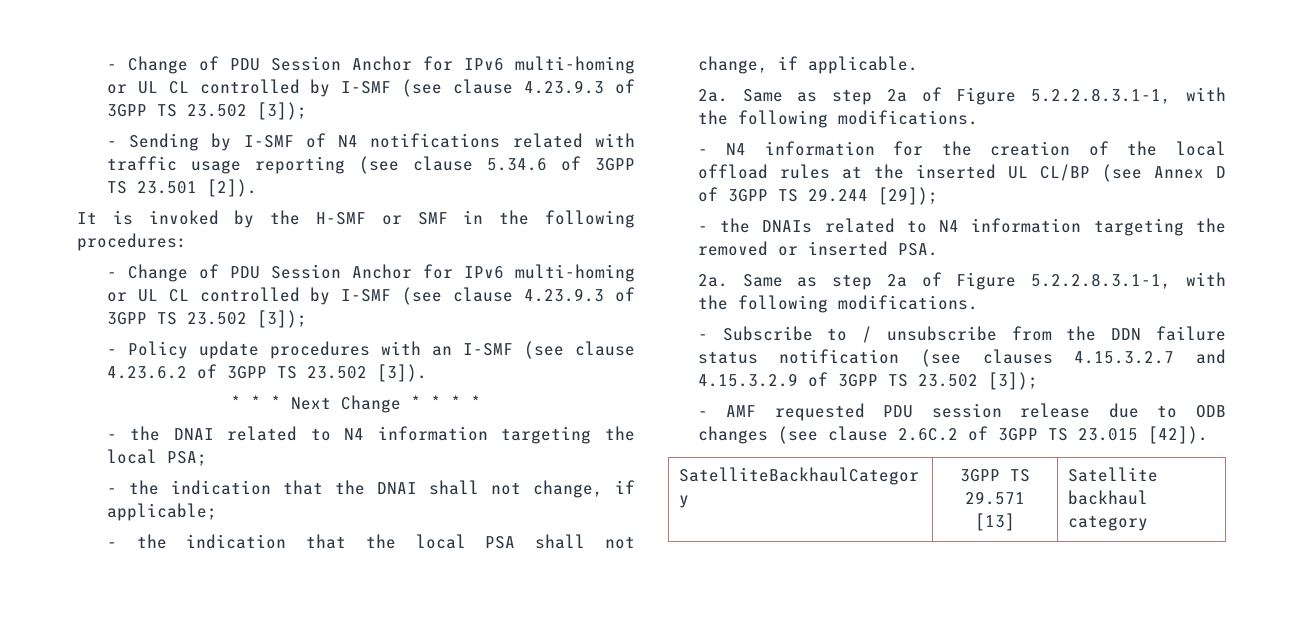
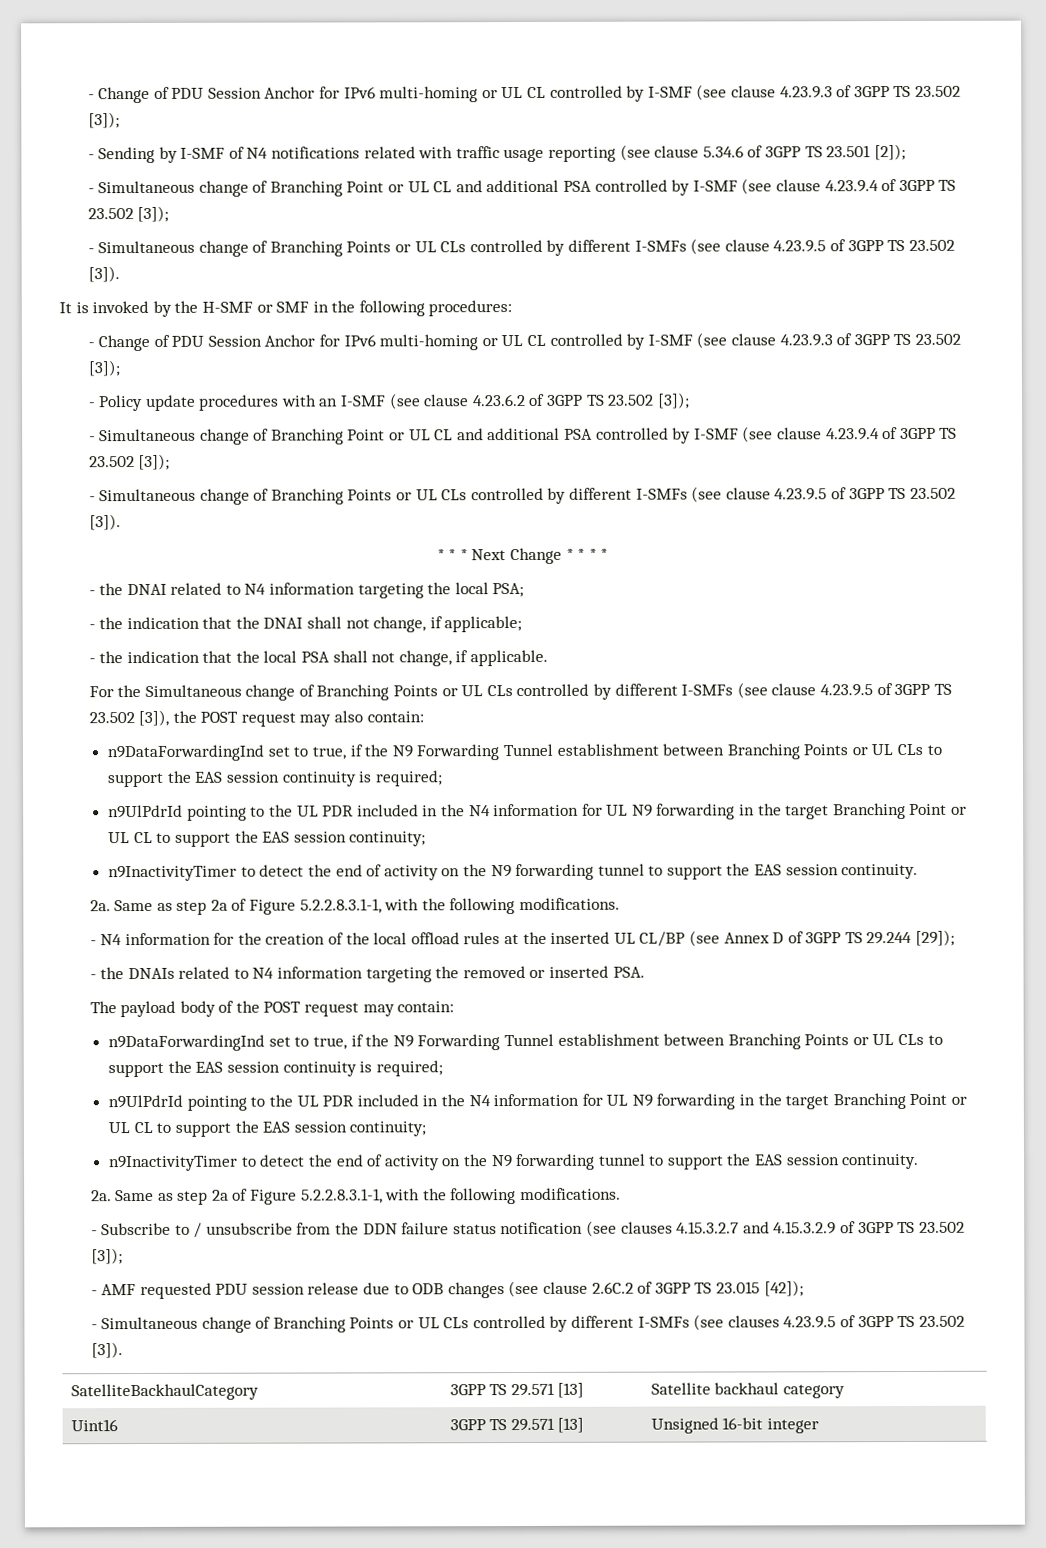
- - Sending by I-SMF of N4 notifications related with traffic usage reporting (see clause 5.34.6 of 3GPP TS 23.501 [2]).
+ - Sending by I-SMF of N4 notifications related with traffic usage reporting (see clause 5.34.6 of 3GPP TS 23.501 [2]);
+ - Simultaneous change of Branching Point or UL CL and additional PSA controlled by I-SMF (see clause 4.23.9.4 of 3GPP TS 23.502 [3]);
+ - Simultaneous change of Branching Points or UL CLs controlled by different I-SMFs (see clause 4.23.9.5 of 3GPP TS 23.502 [3]).
- - Policy update procedures with an I-SMF (see clause 4.23.6.2 of 3GPP TS 23.502 [3]).
+ - Policy update procedures with an I-SMF (see clause 4.23.6.2 of 3GPP TS 23.502 [3]);
+ - Simultaneous change of Branching Point or UL CL and additional PSA controlled by I-SMF (see clause 4.23.9.4 of 3GPP TS 23.502 [3]);
+ - Simultaneous change of Branching Points or UL CLs controlled by different I-SMFs (see clause 4.23.9.5 of 3GPP TS 23.502 [3]).
+ For the Simultaneous change of Branching Points or UL CLs controlled by different I-SMFs (see clause 4.23.9.5 of 3GPP TS 23.502 [3]), the POST request may also contain:
+ n9DataForwardingInd set to true, if the N9 Forwarding Tunnel establishment between Branching Points or UL CLs to support the EAS session continuity is required;
+ n9UlPdrId pointing to the UL PDR included in the N4 information for UL N9 forwarding in the target Branching Point or UL CL to support the EAS session continuity;
+ n9InactivityTimer to detect the end of activity on the N9 forwarding tunnel to support the EAS session continuity.
+ The payload body of the POST request may contain:
+ n9DataForwardingInd set to true, if the N9 Forwarding Tunnel establishment between Branching Points or UL CLs to support the EAS session continuity is required;
+ n9UlPdrId pointing to the UL PDR included in the N4 information for UL N9 forwarding in the target Branching Point or UL CL to support the EAS session continuity;
+ n9InactivityTimer to detect the end of activity on the N9 forwarding tunnel to support the EAS session continuity.
- - AMF requested PDU session release due to ODB changes (see clause 2.6C.2 of 3GPP TS 23.015 [42]).
+ - AMF requested PDU session release due to ODB changes (see clause 2.6C.2 of 3GPP TS 23.015 [42]);
+ - Simultaneous change of Branching Points or UL CLs controlled by different I-SMFs (see clauses 4.23.9.5 of 3GPP TS 23.502 [3]).
+ Uint16 | 3GPP TS 29.571 [13] | Unsigned 16-bit integer

